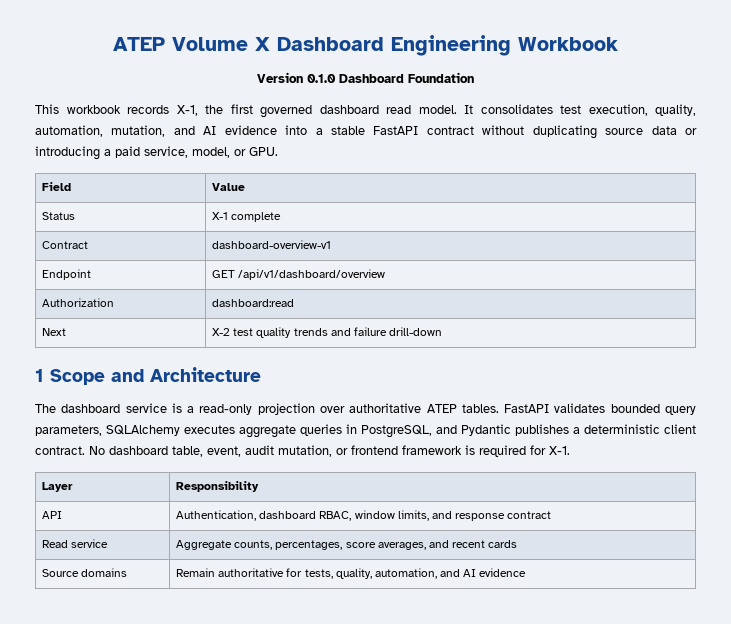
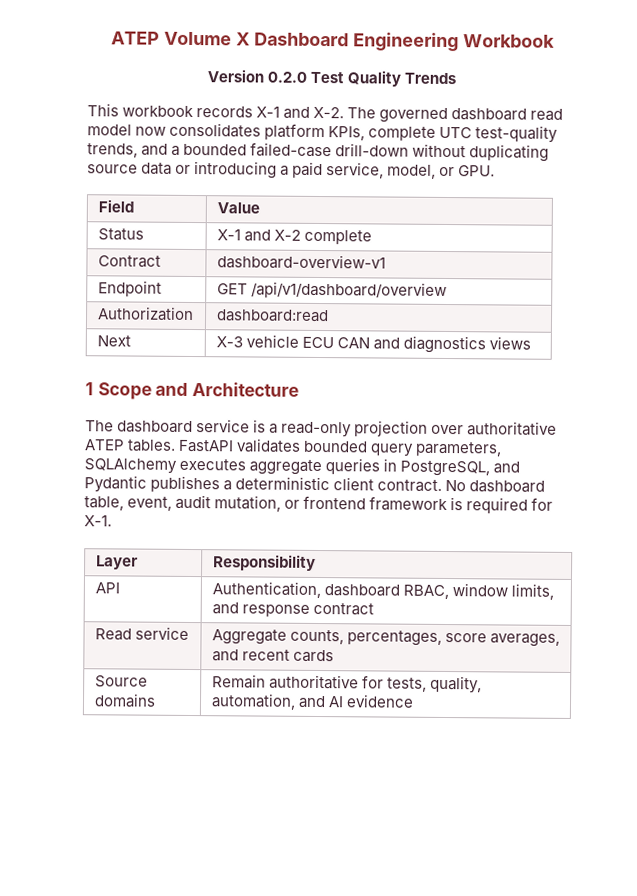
- Version 0.1.0 Dashboard Foundation
+ Version 0.2.0 Test Quality Trends
- This workbook records X-1, the first governed dashboard read model. It consolidates test execution, quality, automation, mutation, and AI evidence into a stable FastAPI contract without duplicating source data or introducing a paid service, model, or GPU.
+ This workbook records X-1 and X-2. The governed dashboard read model now consolidates platform KPIs, complete UTC test-quality trends, and a bounded failed-case drill-down without duplicating source data or introducing a paid service, model, or GPU.
- Status | X-1 complete
+ Status | X-1 and X-2 complete
- Next | X-2 test quality trends and failure drill-down
+ Next | X-3 vehicle ECU CAN and diagnostics views

